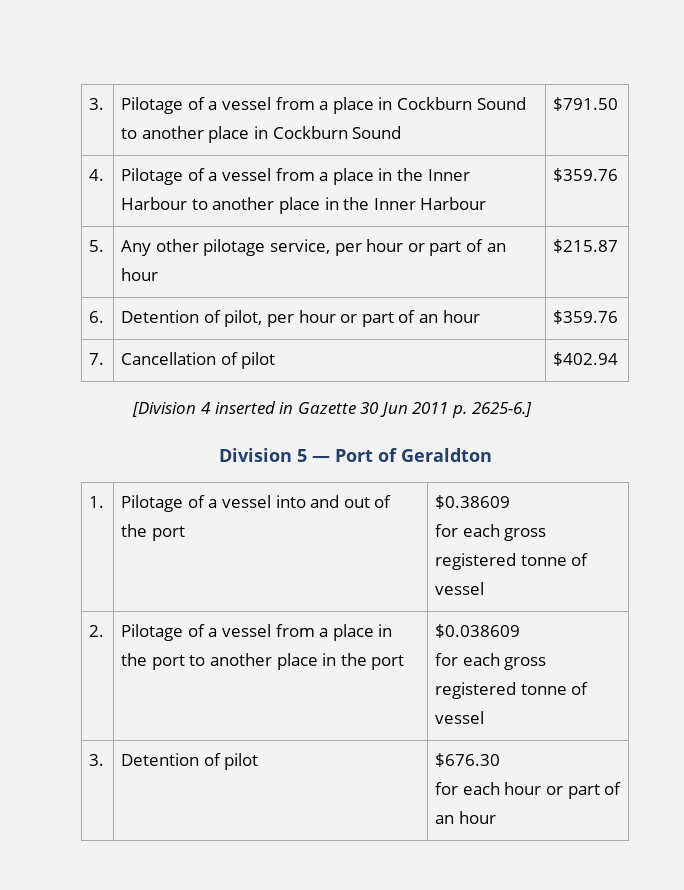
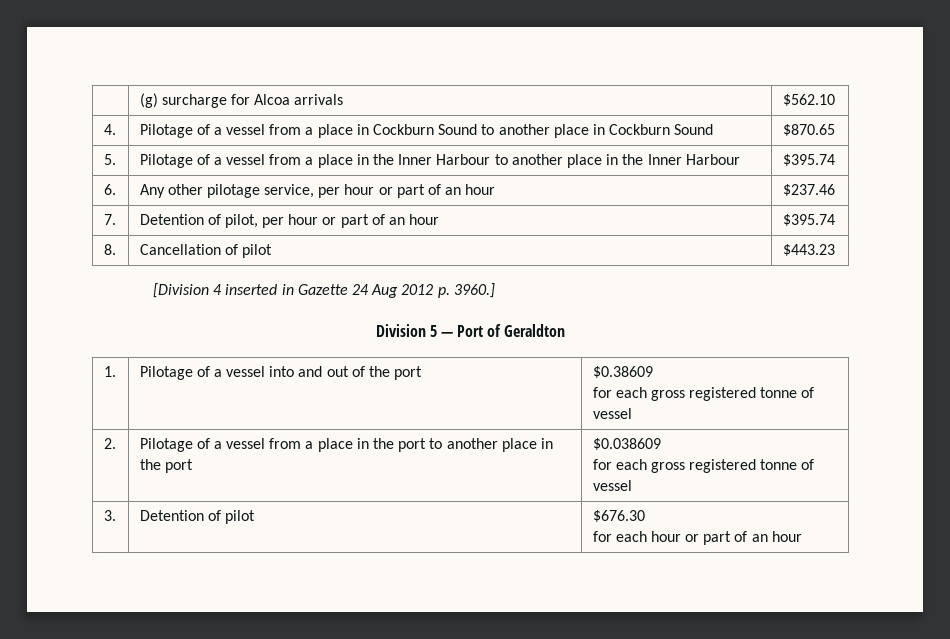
- 3. | Pilotage of a vessel from a place in Cockburn Sound to another place in Cockburn Sound | $791.50
- 4. | Pilotage of a vessel from a place in the Inner Harbour to another place in the Inner Harbour | $359.76
- 5. | Any other pilotage service, per hour or part of an hour | $215.87
- 6. | Detention of pilot, per hour or part of an hour | $359.76
- 7. | Cancellation of pilot | $402.94
+ | (g) surcharge for Alcoa arrivals | $562.10
+ 4. | Pilotage of a vessel from a place in Cockburn Sound to another place in Cockburn Sound | $870.65
+ 5. | Pilotage of a vessel from a place in the Inner Harbour to another place in the Inner Harbour | $395.74
+ 6. | Any other pilotage service, per hour or part of an hour | $237.46
+ 7. | Detention of pilot, per hour or part of an hour | $395.74
+ 8. | Cancellation of pilot | $443.23
- [Division 4 inserted in Gazette 30 Jun 2011 p. 2625-6.]
+ [Division 4 inserted in Gazette 24 Aug 2012 p. 3960.]

